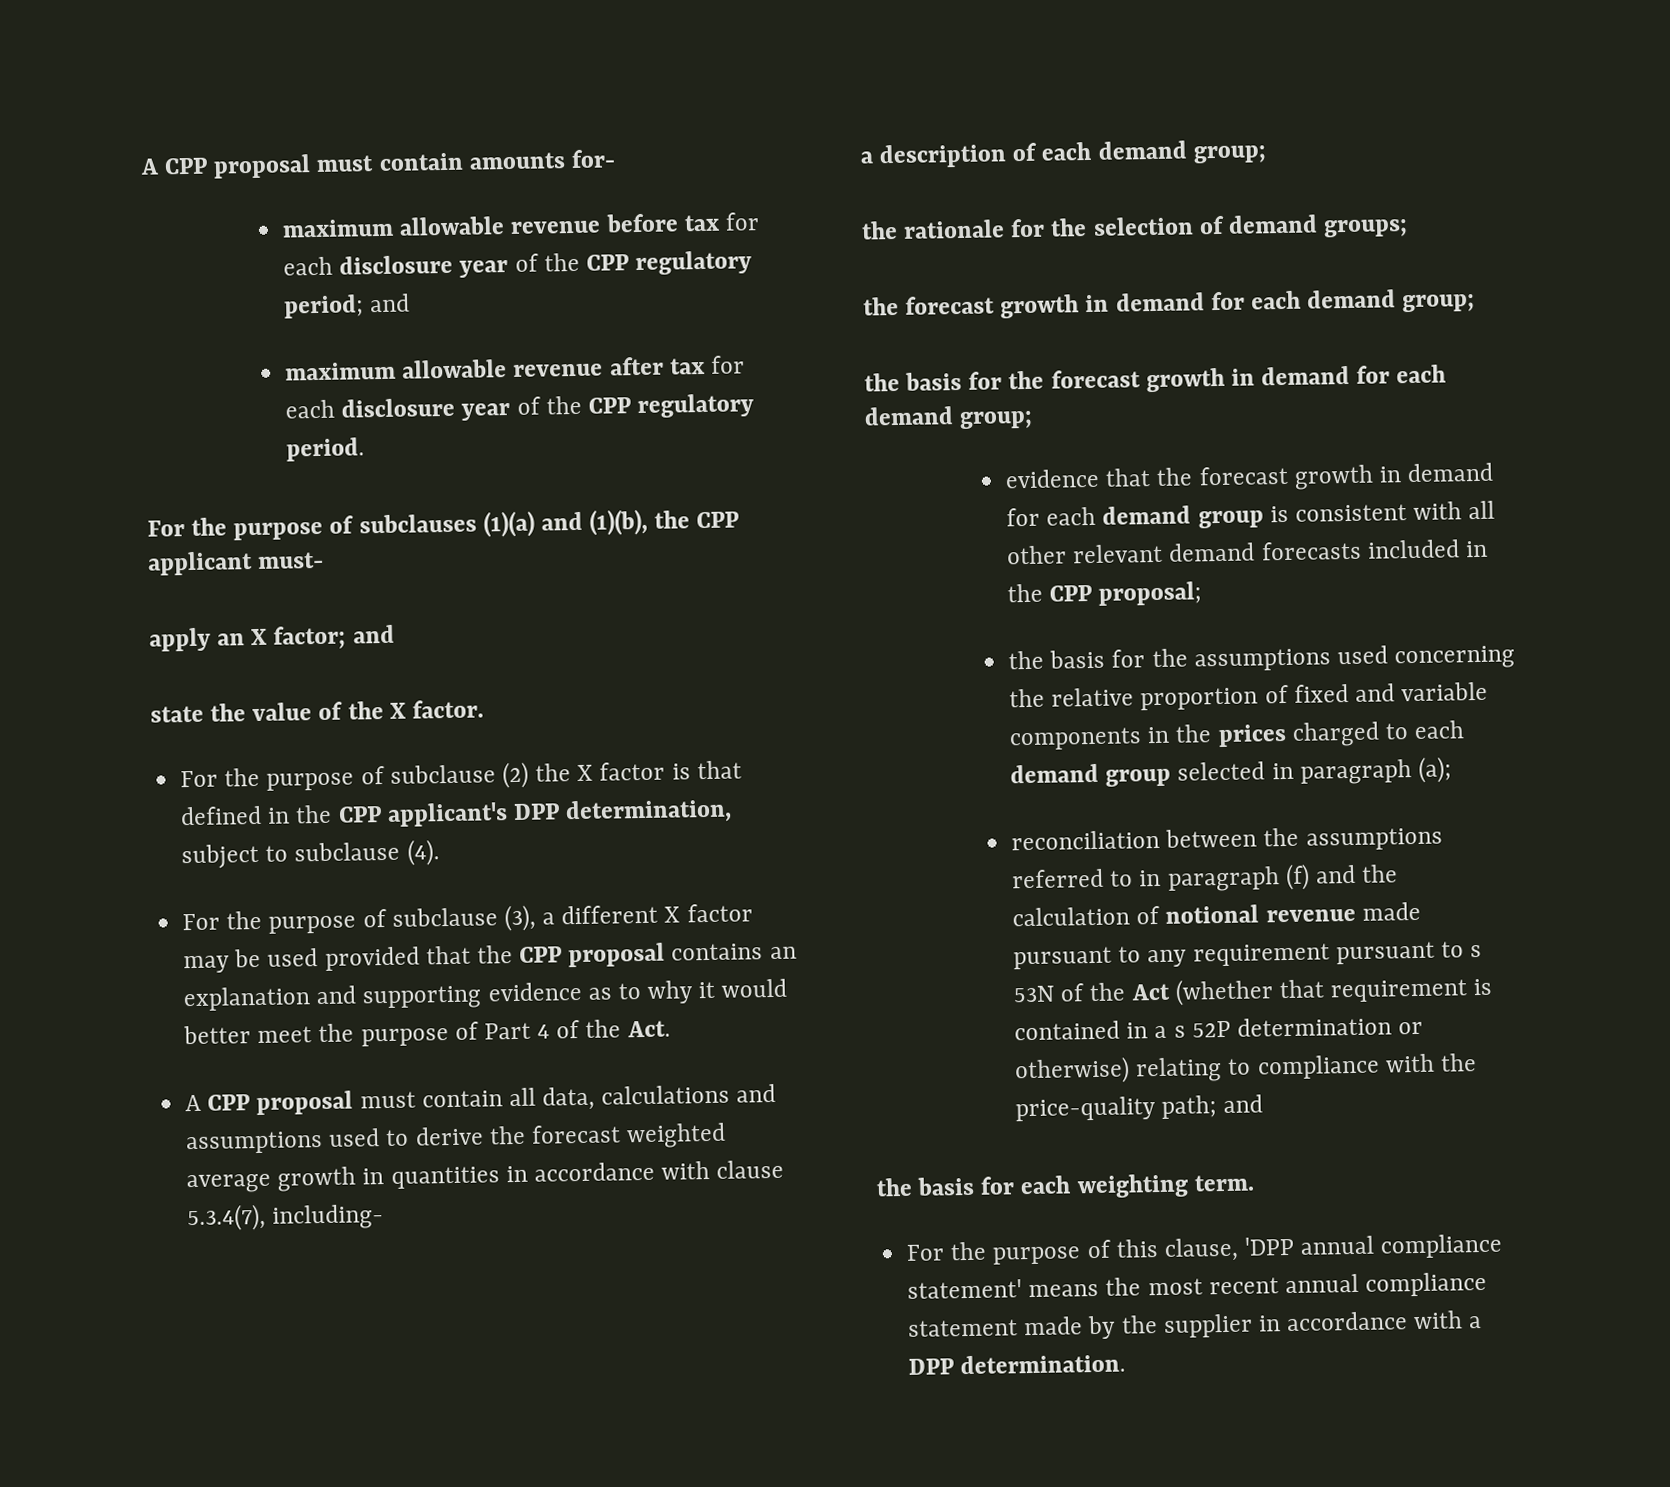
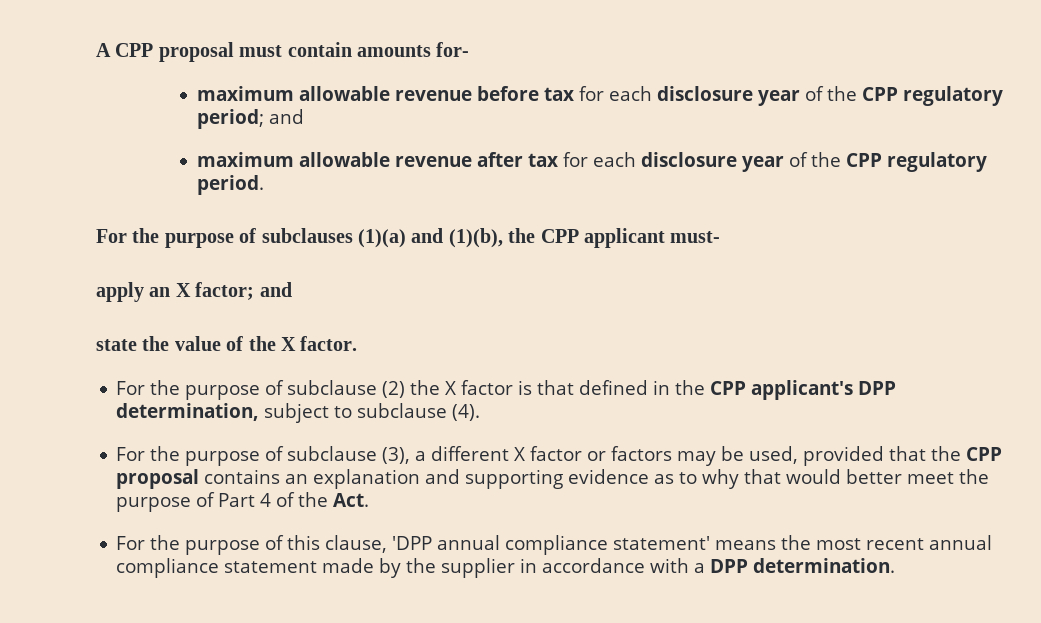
- For the purpose of subclause (3), a different X factor may be used provided that the CPP proposal contains an explanation and supporting evidence as to why it would better meet the purpose of Part 4 of the Act.
+ For the purpose of subclause (3), a different X factor or factors may be used, provided that the CPP proposal contains an explanation and supporting evidence as to why that would better meet the purpose of Part 4 of the Act.
- A CPP proposal must contain all data, calculations and assumptions used to derive the forecast weighted average growth in quantities in accordance with clause 5.3.4(7), including-
- a description of each demand group;
- the rationale for the selection of demand groups;
- the forecast growth in demand for each demand group;
- the basis for the forecast growth in demand for each demand group;
- evidence that the forecast growth in demand for each demand group is consistent with all other relevant demand forecasts included in the CPP proposal;
- the basis for the assumptions used concerning the relative proportion of fixed and variable components in the prices charged to each demand group selected in paragraph (a);
- reconciliation between the assumptions referred to in paragraph (f) and the calculation of notional revenue made pursuant to any requirement pursuant to s 53N of the Act (whether that requirement is contained in a s 52P determination or otherwise) relating to compliance with the price-quality path; and
- the basis for each weighting term.

